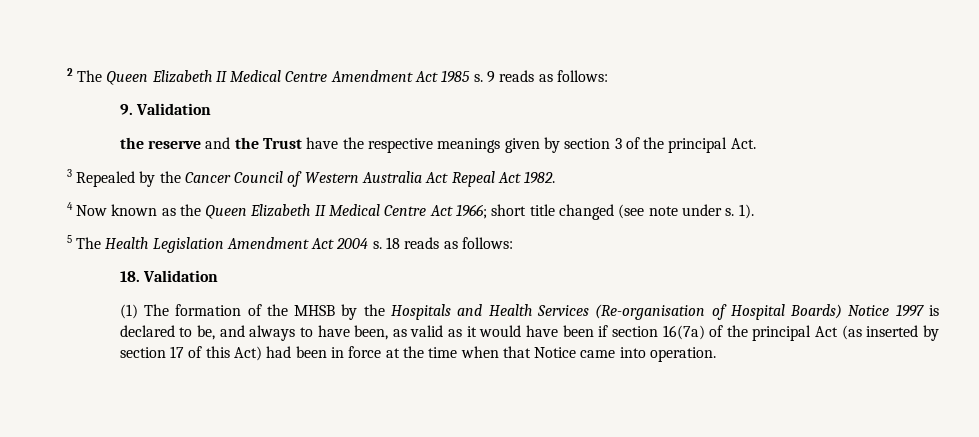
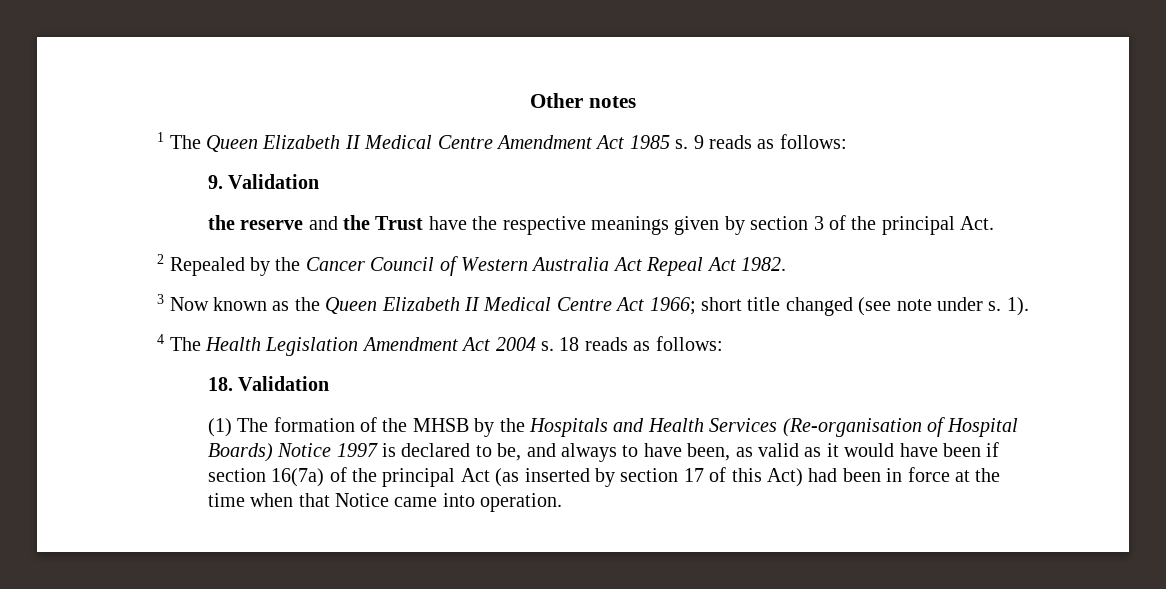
- 2 The Queen Elizabeth II Medical Centre Amendment Act 1985 s.
+ Other notes
+ 1 The Queen Elizabeth II Medical Centre Amendment Act 1985 s.
- 3 Repealed by the Cancer Council of Western Australia Act Repeal Act 1982.
+ 2 Repealed by the Cancer Council of Western Australia Act Repeal Act 1982.
- 4 Now known as the Queen Elizabeth II Medical Centre Act 1966; short title changed (see note under s.
+ 3 Now known as the Queen Elizabeth II Medical Centre Act 1966; short title changed (see note under s.
- 5 The Health Legislation Amendment Act 2004 s.
+ 4 The Health Legislation Amendment Act 2004 s.

